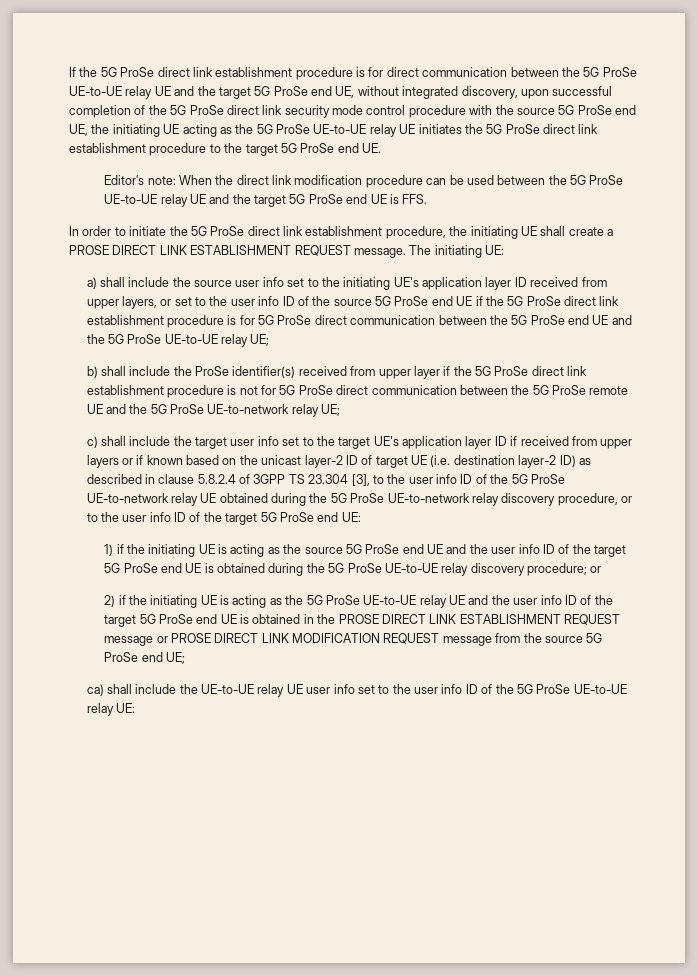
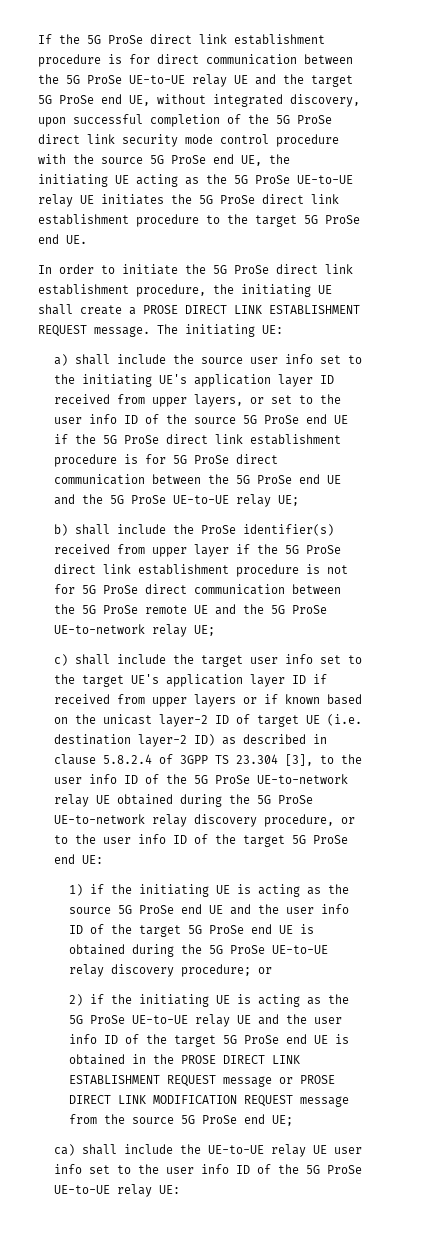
- Editor’s note: When the direct link modification procedure can be used between the 5G ProSe UE-to-UE relay UE and the target 5G ProSe end UE is FFS.

